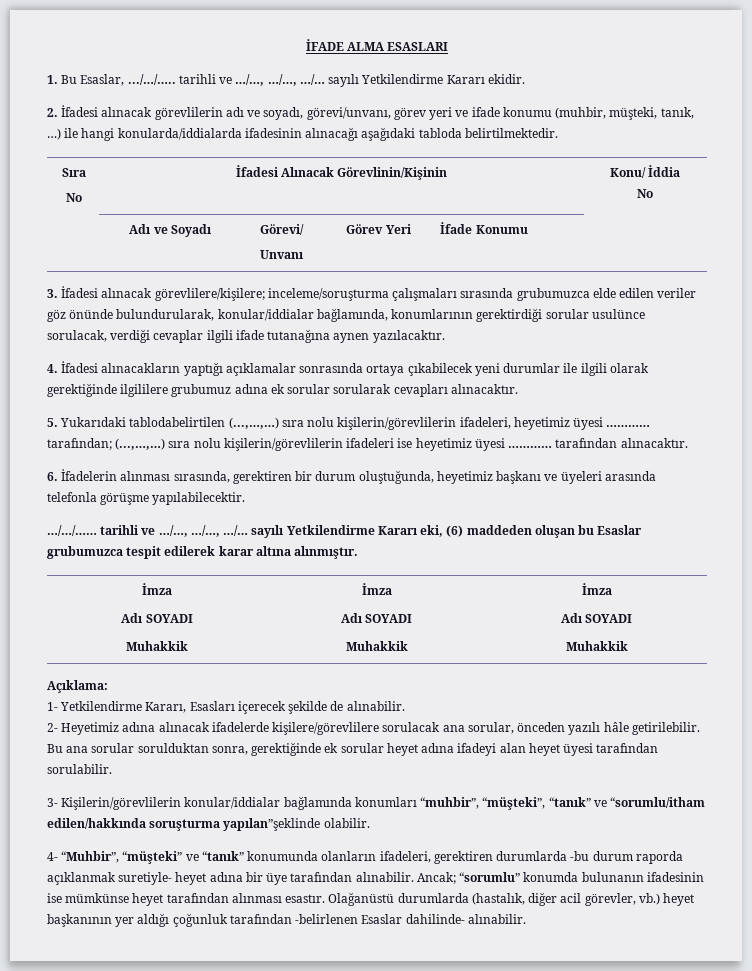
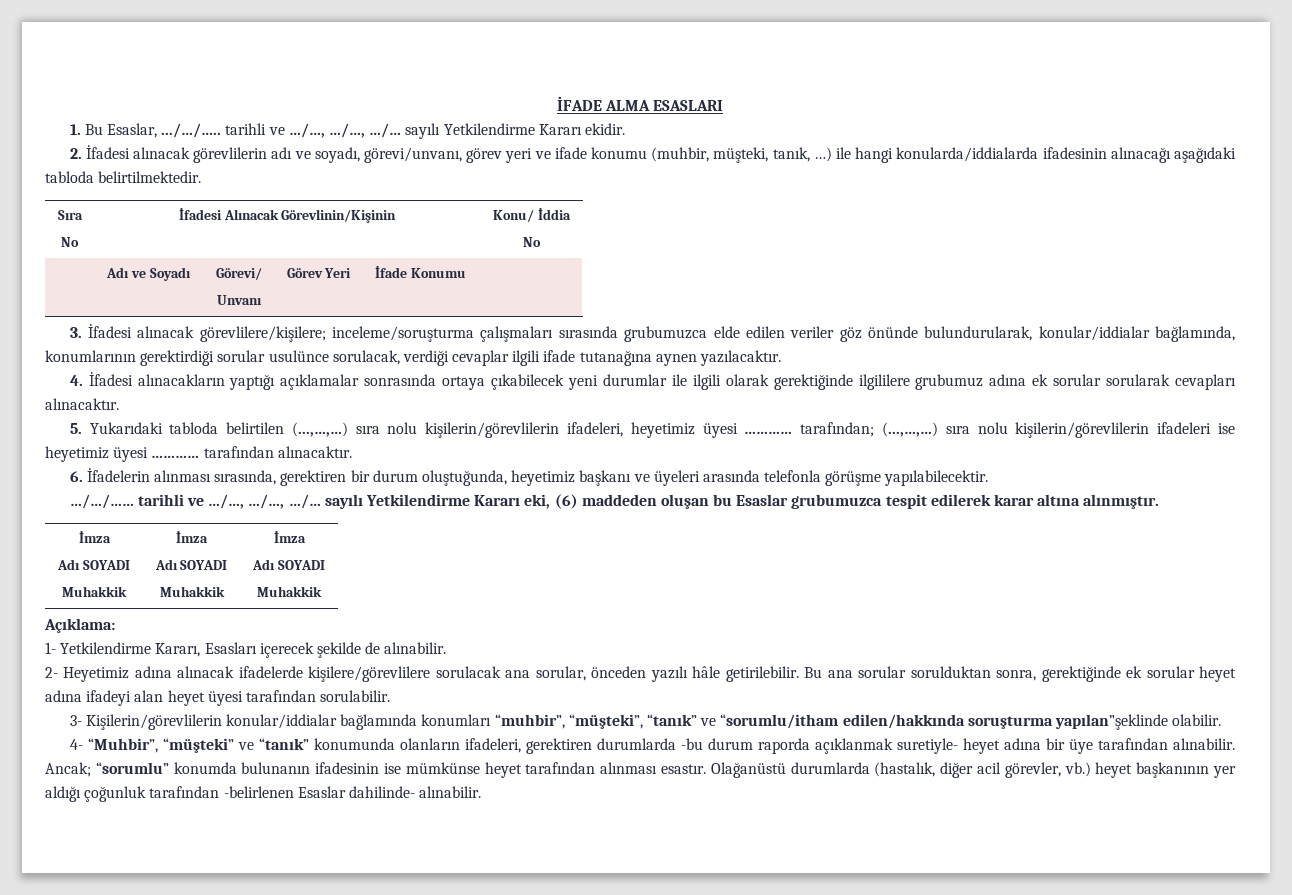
- 5. Yukarıdaki tablodabelirtilen (...,…,…) sıra nolu kişilerin/görevlilerin ifadeleri, heyetimiz üyesi ………… tarafından; (...,…,…) sıra nolu kişilerin/görevlilerin ifadeleri ise heyetimiz üyesi ………… tarafından alınacaktır.
+ 5. Yukarıdaki tabloda belirtilen (...,…,…) sıra nolu kişilerin/görevlilerin ifadeleri, heyetimiz üyesi ………… tarafından; (...,…,…) sıra nolu kişilerin/görevlilerin ifadeleri ise heyetimiz üyesi ………… tarafından alınacaktır.

